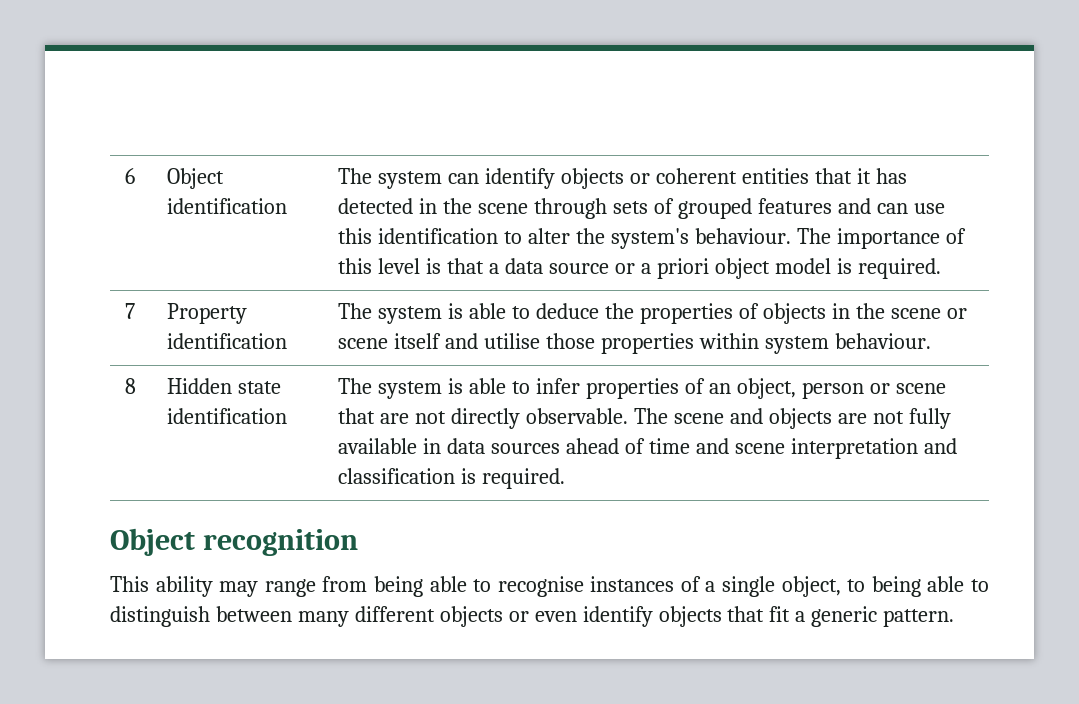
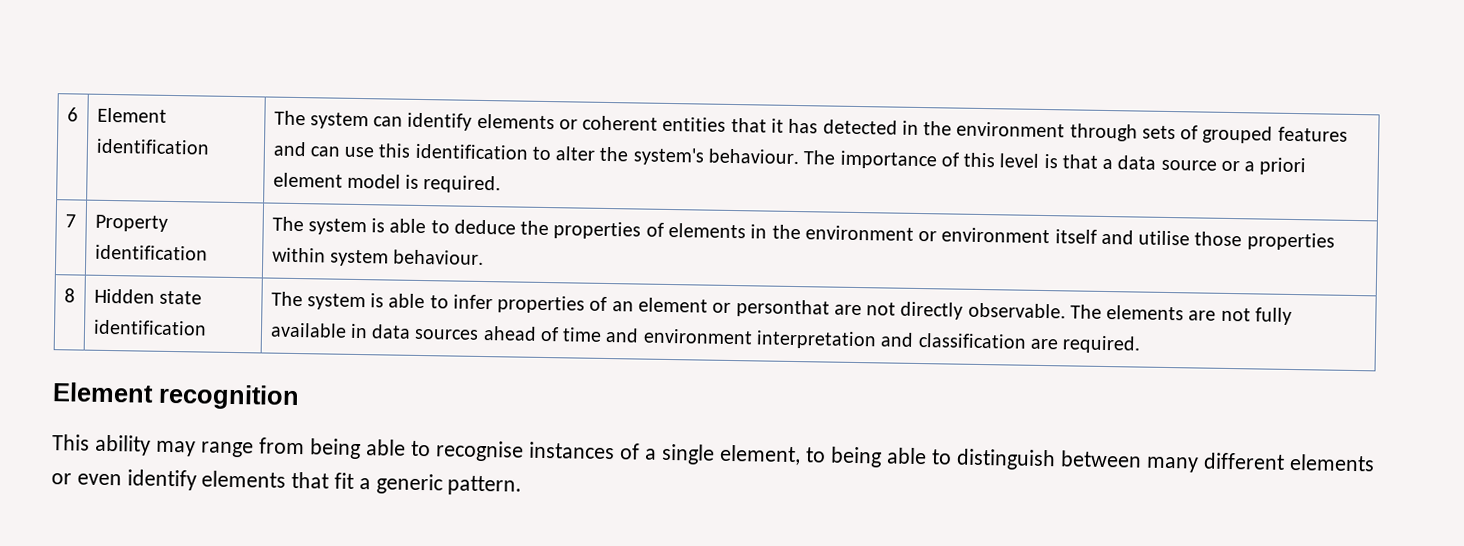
- Object identification
+ Element identification
- The system can identify objects or coherent entities that it has detected in the scene through sets of grouped features and can use this identification to alter the system's behaviour.
+ The system can identify elements or coherent entities that it has detected in the environment through sets of grouped features and can use this identification to alter the system's behaviour.
- The importance of this level is that a data source or a priori object model is required.
+ The importance of this level is that a data source or a priori element model is required.
- 7 | Property identification | The system is able to deduce the properties of objects in the scene or scene itself and utilise those properties within system behaviour.
+ 7 | Property identification | The system is able to deduce the properties of elements in the environment or environment itself and utilise those properties within system behaviour.
- The system is able to infer properties of an object, person or scene that are not directly observable.
+ The system is able to infer properties of an element or personthat are not directly observable.
- The scene and objects are not fully available in data sources ahead of time and scene interpretation and classification is required.
- Object recognition
+ The elements are not fully available in data sources ahead of time and environment interpretation and classification are required.
+ Element recognition
- This ability may range from being able to recognise instances of a single object, to being able to distinguish between many different objects or even identify objects that fit a generic pattern.
+ This ability may range from being able to recognise instances of a single element, to being able to distinguish between many different elements or even identify elements that fit a generic pattern.

